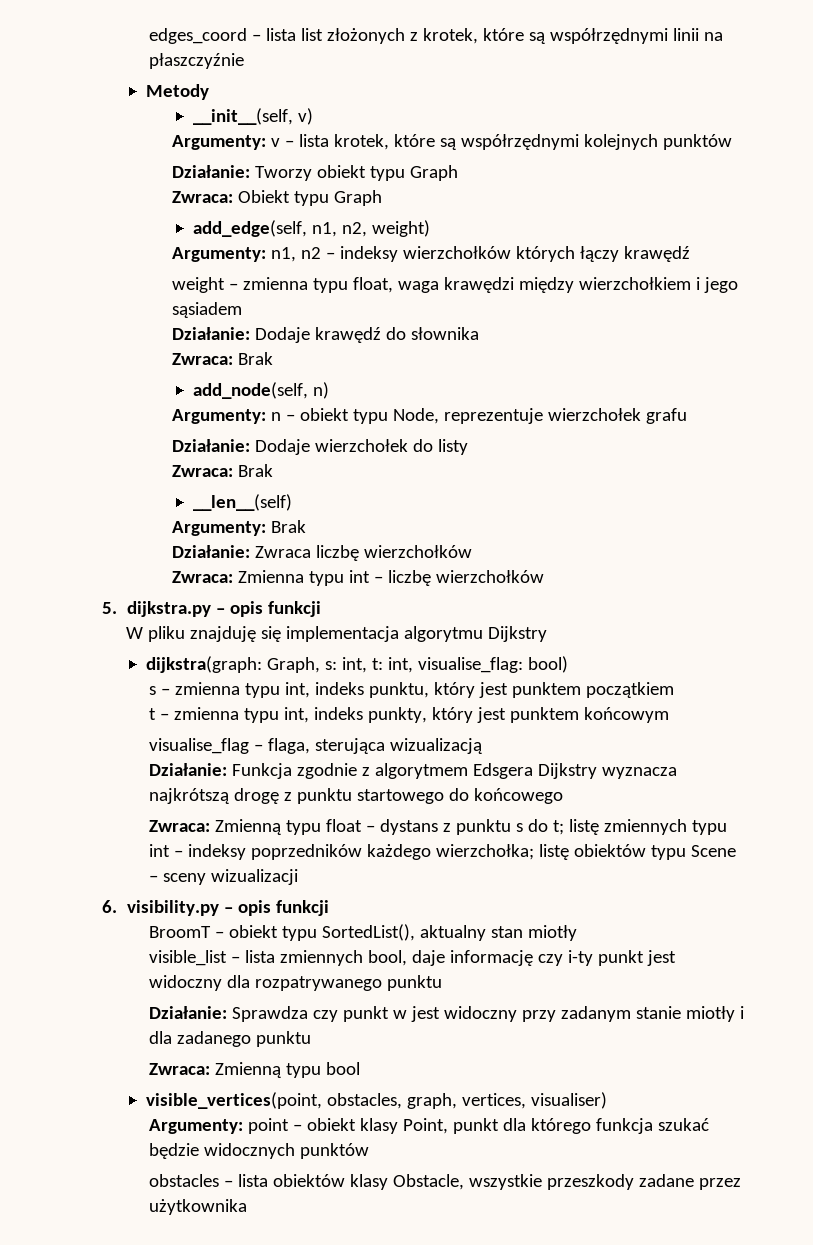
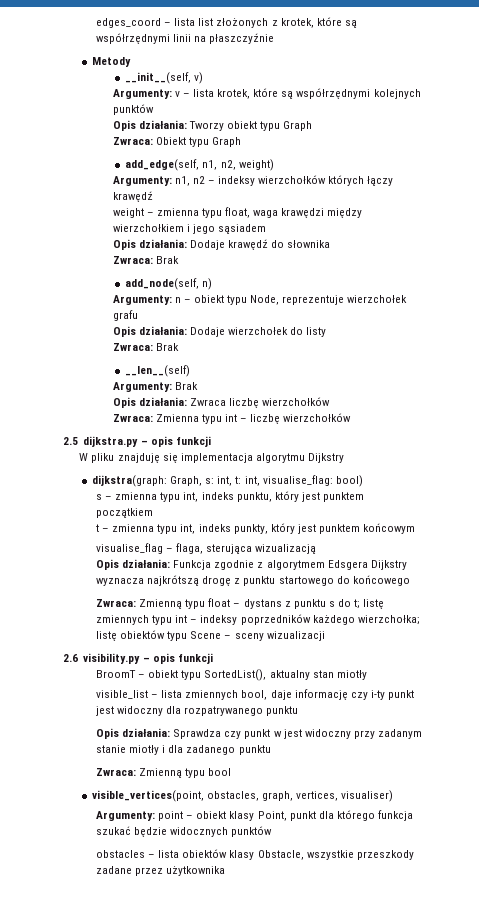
- Działanie: Tworzy obiekt typu Graph
+ Opis działania: Tworzy obiekt typu Graph
- Działanie: Dodaje krawędź do słownika
+ Opis działania: Dodaje krawędź do słownika
- Działanie: Dodaje wierzchołek do listy
+ Opis działania: Dodaje wierzchołek do listy
- Działanie: Zwraca liczbę wierzchołków
+ Opis działania: Zwraca liczbę wierzchołków
- 5. dijkstra.py – opis funkcji
+ 2.5 dijkstra.py – opis funkcji
- Działanie: Funkcja zgodnie z algorytmem Edsgera Dijkstry wyznacza najkrótszą drogę z punktu startowego do końcowego
+ Opis działania: Funkcja zgodnie z algorytmem Edsgera Dijkstry wyznacza najkrótszą drogę z punktu startowego do końcowego
- 6. visibility.py – opis funkcji
+ 2.6 visibility.py – opis funkcji
- Działanie: Sprawdza czy punkt w jest widoczny przy zadanym stanie miotły i dla zadanego punktu
+ Opis działania: Sprawdza czy punkt w jest widoczny przy zadanym stanie miotły i dla zadanego punktu

